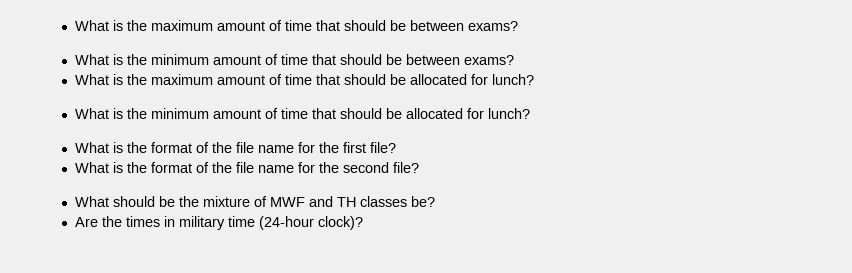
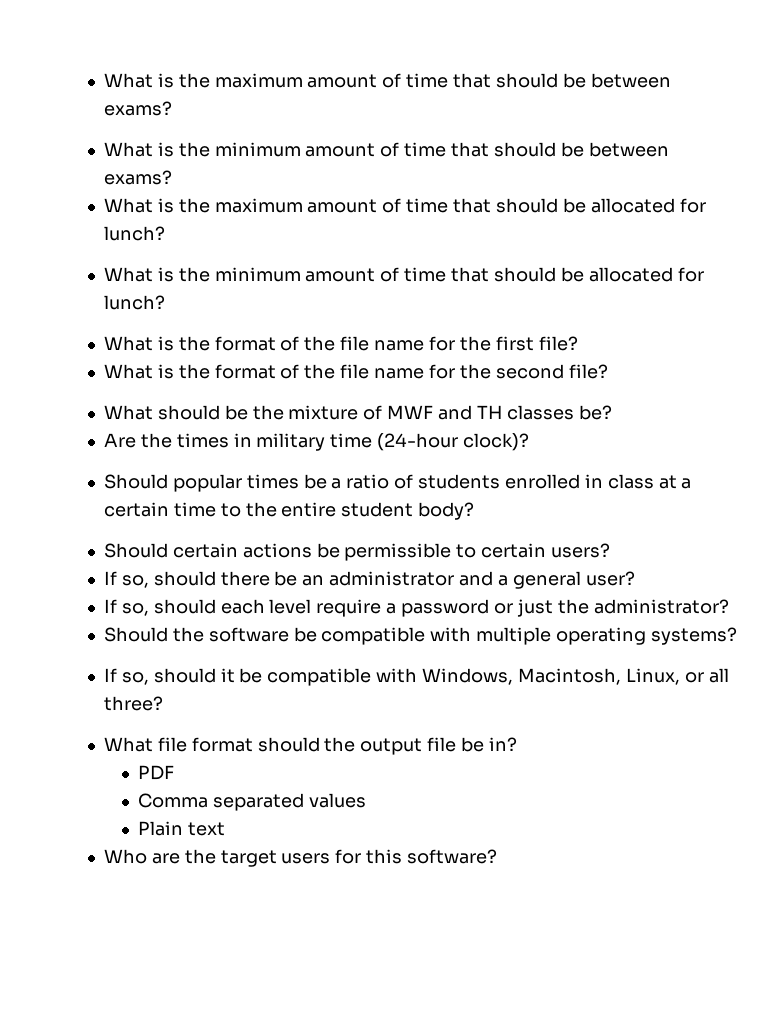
+ Should popular times be a ratio of students enrolled in class at a certain time to the entire student body?
+ Should certain actions be permissible to certain users?
+ If so, should there be an administrator and a general user?
+ If so, should each level require a password or just the administrator?
+ Should the software be compatible with multiple operating systems?
+ If so, should it be compatible with Windows, Macintosh, Linux, or all three?
+ What file format should the output file be in?
+ PDF
+ Comma separated values
+ Plain text
+ Who are the target users for this software?

